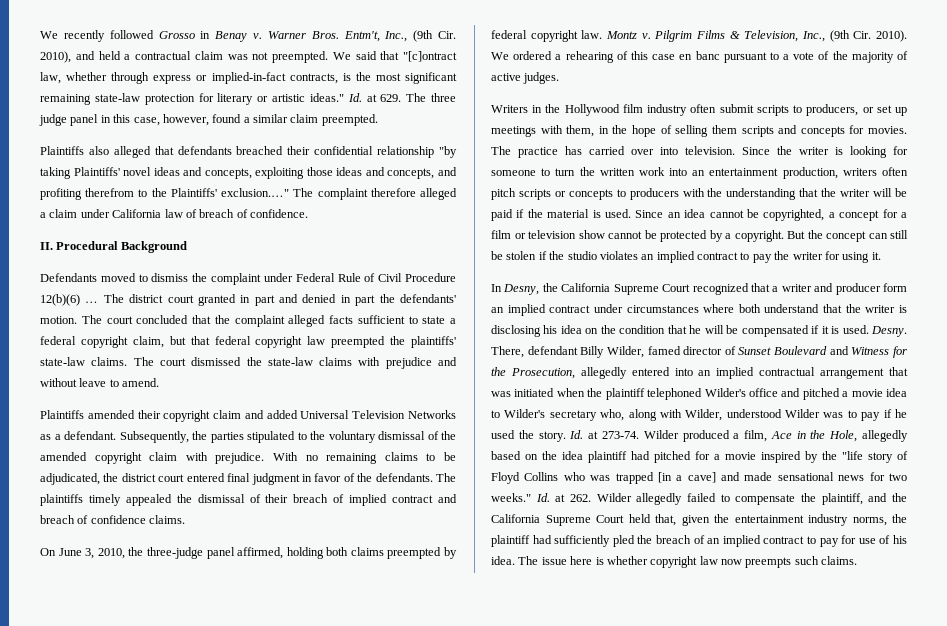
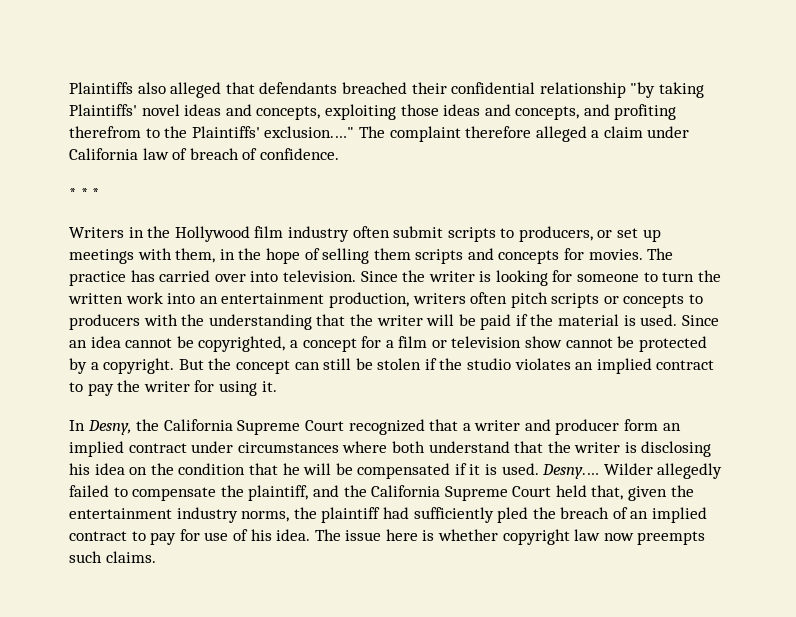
- We recently followed Grosso in Benay v. Warner Bros. Entm't, Inc., (9th Cir. 2010), and held a contractual claim was not preempted. We said that "[c]ontract law, whether through express or implied-in-fact contracts, is the most significant remaining state-law protection for literary or artistic ideas." Id. at 629. The three judge panel in this case, however, found a similar claim preempted.
- II. Procedural Background
- Defendants moved to dismiss the complaint under Federal Rule of Civil Procedure 12(b)(6) … The district court granted in part and denied in part the defendants' motion. The court concluded that the complaint alleged facts sufficient to state a federal copyright claim, but that federal copyright law preempted the plaintiffs' state-law claims. The court dismissed the state-law claims with prejudice and without leave to amend.
- Plaintiffs amended their copyright claim and added Universal Television Networks as a defendant. Subsequently, the parties stipulated to the voluntary dismissal of the amended copyright claim with prejudice. With no remaining claims to be adjudicated, the district court entered final judgment in favor of the defendants. The plaintiffs timely appealed the dismissal of their breach of implied contract and breach of confidence claims.
- On June 3, 2010, the three-judge panel affirmed, holding both claims preempted by federal copyright law. Montz v. Pilgrim Films & Television, Inc., (9th Cir. 2010). We ordered a rehearing of this case en banc pursuant to a vote of the majority of active judges.
+ * * *
- Desny. There, defendant Billy Wilder, famed director of Sunset Boulevard and Witness for the Prosecution, allegedly entered into an implied contractual arrangement that was initiated when the plaintiff telephoned Wilder's office and pitched a movie idea to Wilder's secretary who, along with Wilder, understood Wilder was to pay if he used the story. Id. at 273-74. Wilder produced a film, Ace in the Hole, allegedly based on the idea plaintiff had pitched for a movie inspired by the "life story of Floyd Collins who was trapped [in a cave] and made sensational news for two weeks." Id. at 262. Wilder allegedly failed to compensate the plaintiff, and the California Supreme Court held that, given the entertainment industry norms, the plaintiff had sufficiently pled the breach of an implied contract to pay for use of his idea.
+ Desny.… Wilder allegedly failed to compensate the plaintiff, and the California Supreme Court held that, given the entertainment industry norms, the plaintiff had sufficiently pled the breach of an implied contract to pay for use of his idea.

